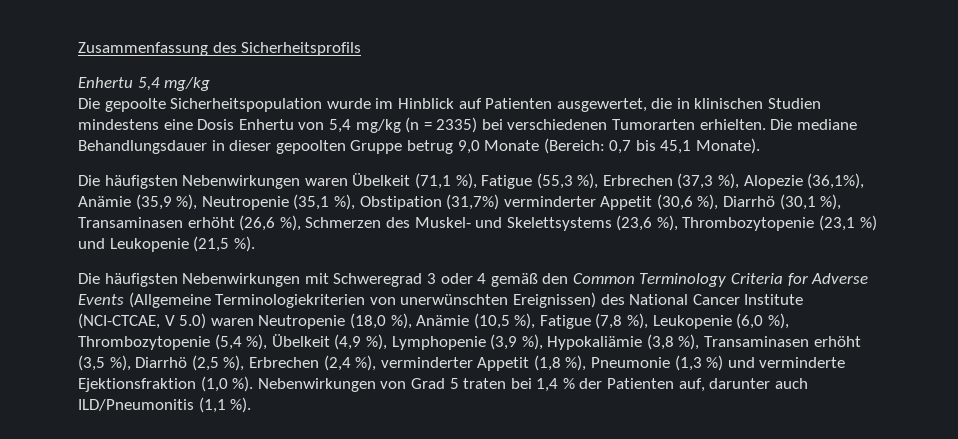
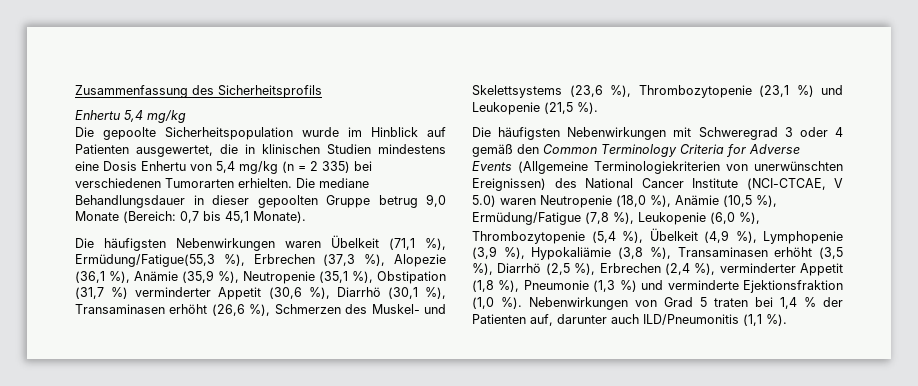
- Die gepoolte Sicherheitspopulation wurde im Hinblick auf Patienten ausgewertet, die in klinischen Studien mindestens eine Dosis Enhertu von 5,4 mg/kg (n = 2335) bei verschiedenen Tumorarten erhielten.
+ Die gepoolte Sicherheitspopulation wurde im Hinblick auf Patienten ausgewertet, die in klinischen Studien mindestens eine Dosis Enhertu von 5,4 mg/kg (n = 2 335) bei verschiedenen Tumorarten erhielten.
- Die häufigsten Nebenwirkungen waren Übelkeit (71,1 %), Fatigue (55,3 %), Erbrechen (37,3 %), Alopezie (36,1%), Anämie (35,9 %), Neutropenie (35,1 %), Obstipation (31,7%) verminderter Appetit (30,6 %), Diarrhö (30,1 %), Transaminasen erhöht (26,6 %), Schmerzen des Muskel- und Skelettsystems (23,6 %), Thrombozytopenie (23,1 %) und Leukopenie (21,5 %).
+ Die häufigsten Nebenwirkungen waren Übelkeit (71,1 %), Ermüdung/Fatigue(55,3 %), Erbrechen (37,3 %), Alopezie (36,1 %), Anämie (35,9 %), Neutropenie (35,1 %), Obstipation (31,7 %) verminderter Appetit (30,6 %), Diarrhö (30,1 %), Transaminasen erhöht (26,6 %), Schmerzen des Muskel- und Skelettsystems (23,6 %), Thrombozytopenie (23,1 %) und Leukopenie (21,5 %).
- Die häufigsten Nebenwirkungen mit Schweregrad 3 oder 4 gemäß den Common Terminology Criteria for Adverse Events (Allgemeine Terminologiekriterien von unerwünschten Ereignissen) des National Cancer Institute (NCI-CTCAE, V 5.0) waren Neutropenie (18,0 %), Anämie (10,5 %), Fatigue (7,8 %), Leukopenie (6,0 %), Thrombozytopenie (5,4 %), Übelkeit (4,9 %), Lymphopenie (3,9 %), Hypokaliämie (3,8 %), Transaminasen erhöht (3,5 %), Diarrhö (2,5 %), Erbrechen (2,4 %), verminderter Appetit (1,8 %), Pneumonie (1,3 %) und verminderte Ejektionsfraktion (1,0 %).
+ Die häufigsten Nebenwirkungen mit Schweregrad 3 oder 4 gemäß den Common Terminology Criteria for Adverse Events (Allgemeine Terminologiekriterien von unerwünschten Ereignissen) des National Cancer Institute (NCI-CTCAE, V 5.0) waren Neutropenie (18,0 %), Anämie (10,5 %), Ermüdung/Fatigue (7,8 %), Leukopenie (6,0 %), Thrombozytopenie (5,4 %), Übelkeit (4,9 %), Lymphopenie (3,9 %), Hypokaliämie (3,8 %), Transaminasen erhöht (3,5 %), Diarrhö (2,5 %), Erbrechen (2,4 %), verminderter Appetit (1,8 %), Pneumonie (1,3 %) und verminderte Ejektionsfraktion (1,0 %).

